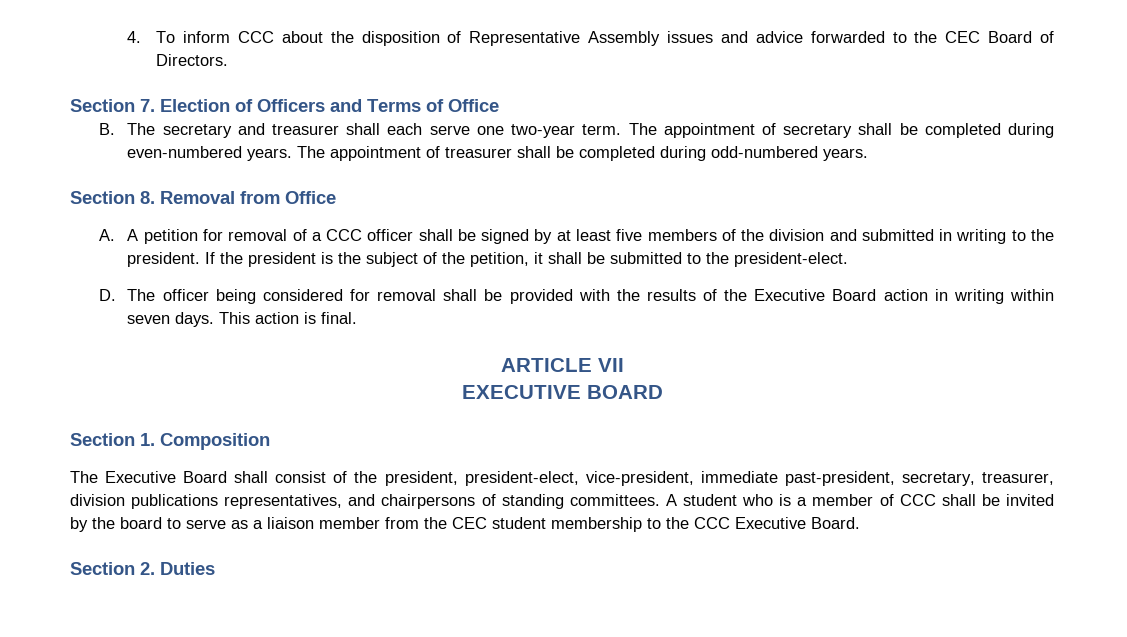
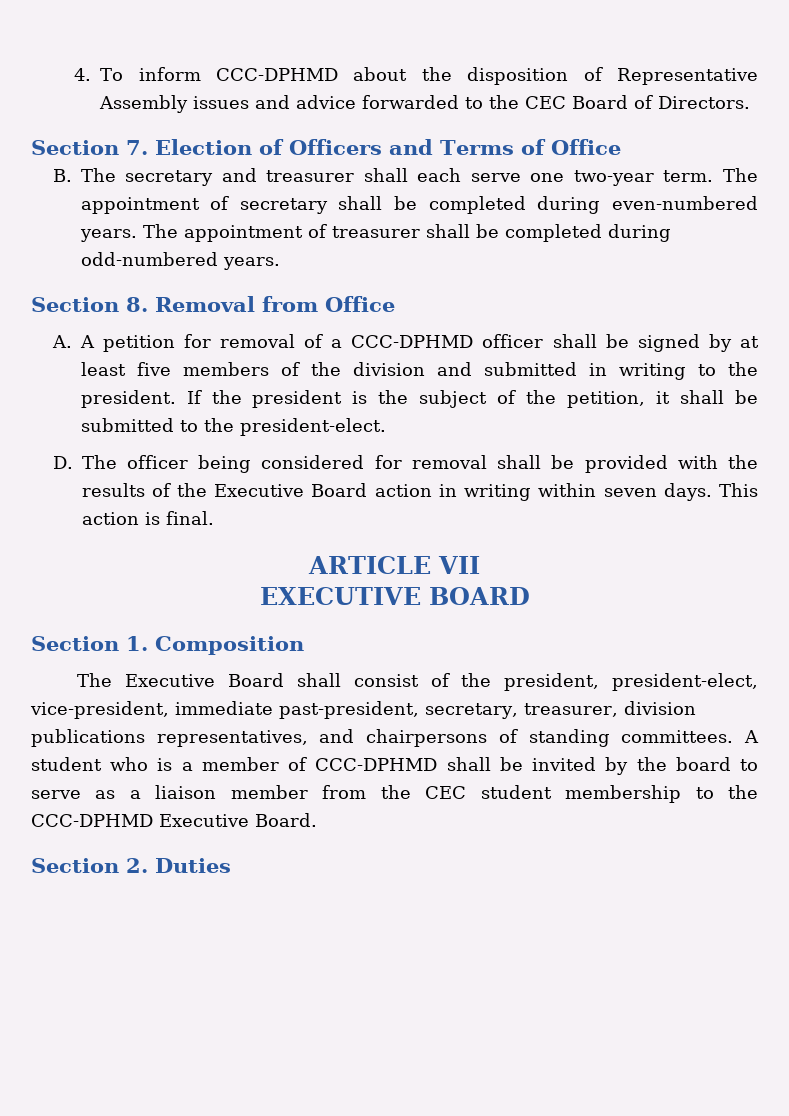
- 4. To inform CCC about the disposition of Representative Assembly issues and advice forwarded to the CEC Board of Directors.
+ 4. To inform CCC-DPHMD about the disposition of Representative Assembly issues and advice forwarded to the CEC Board of Directors.
- A. A petition for removal of a CCC officer shall be signed by at least five members of the division and submitted in writing to the president.
+ A. A petition for removal of a CCC-DPHMD officer shall be signed by at least five members of the division and submitted in writing to the president.
- A student who is a member of CCC shall be invited by the board to serve as a liaison member from the CEC student membership to the CCC Executive Board.
+ A student who is a member of CCC-DPHMD shall be invited by the board to serve as a liaison member from the CEC student membership to the CCC-DPHMD Executive Board.

